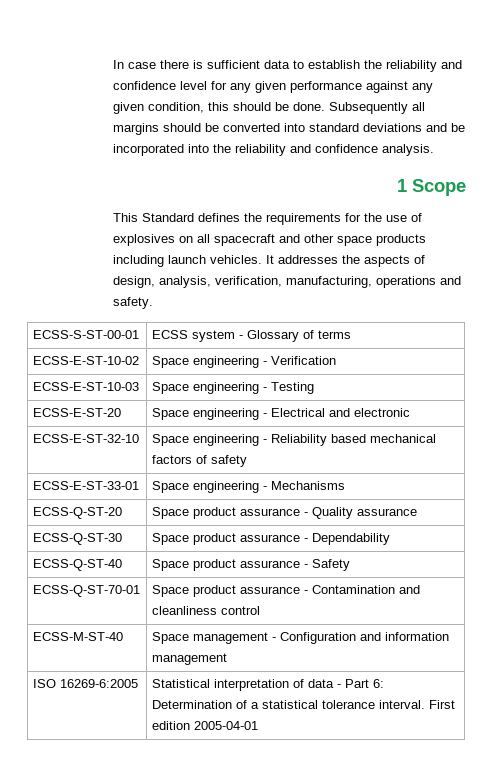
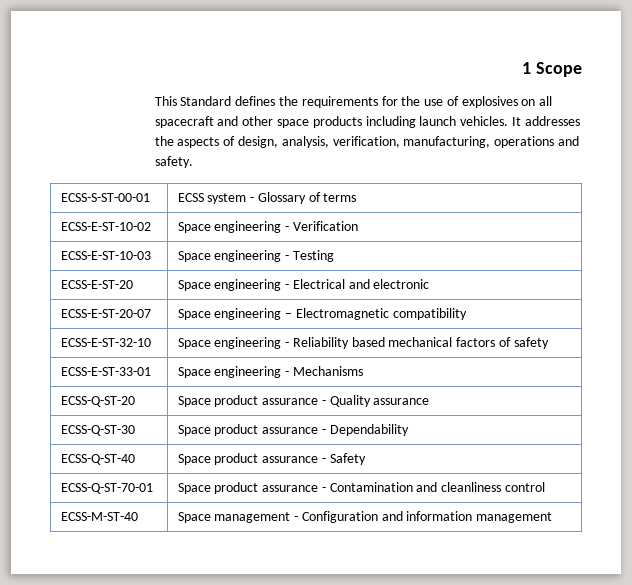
- In case there is sufficient data to establish the reliability and confidence level for any given performance against any given condition, this should be done. Subsequently all margins should be converted into standard deviations and be incorporated into the reliability and confidence analysis.
+ ECSS-E-ST-20-07 | Space engineering – Electromagnetic compatibility
- ISO 16269-6:2005 | Statistical interpretation of data - Part 6: Determination of a statistical tolerance interval. First edition 2005-04-01

